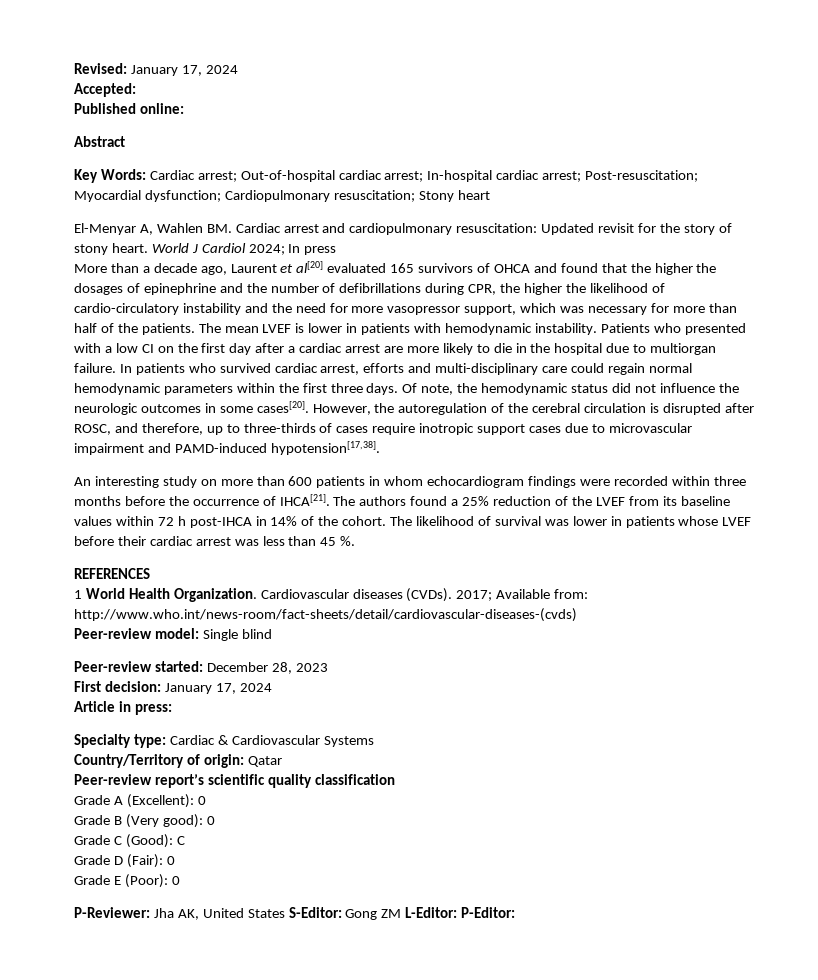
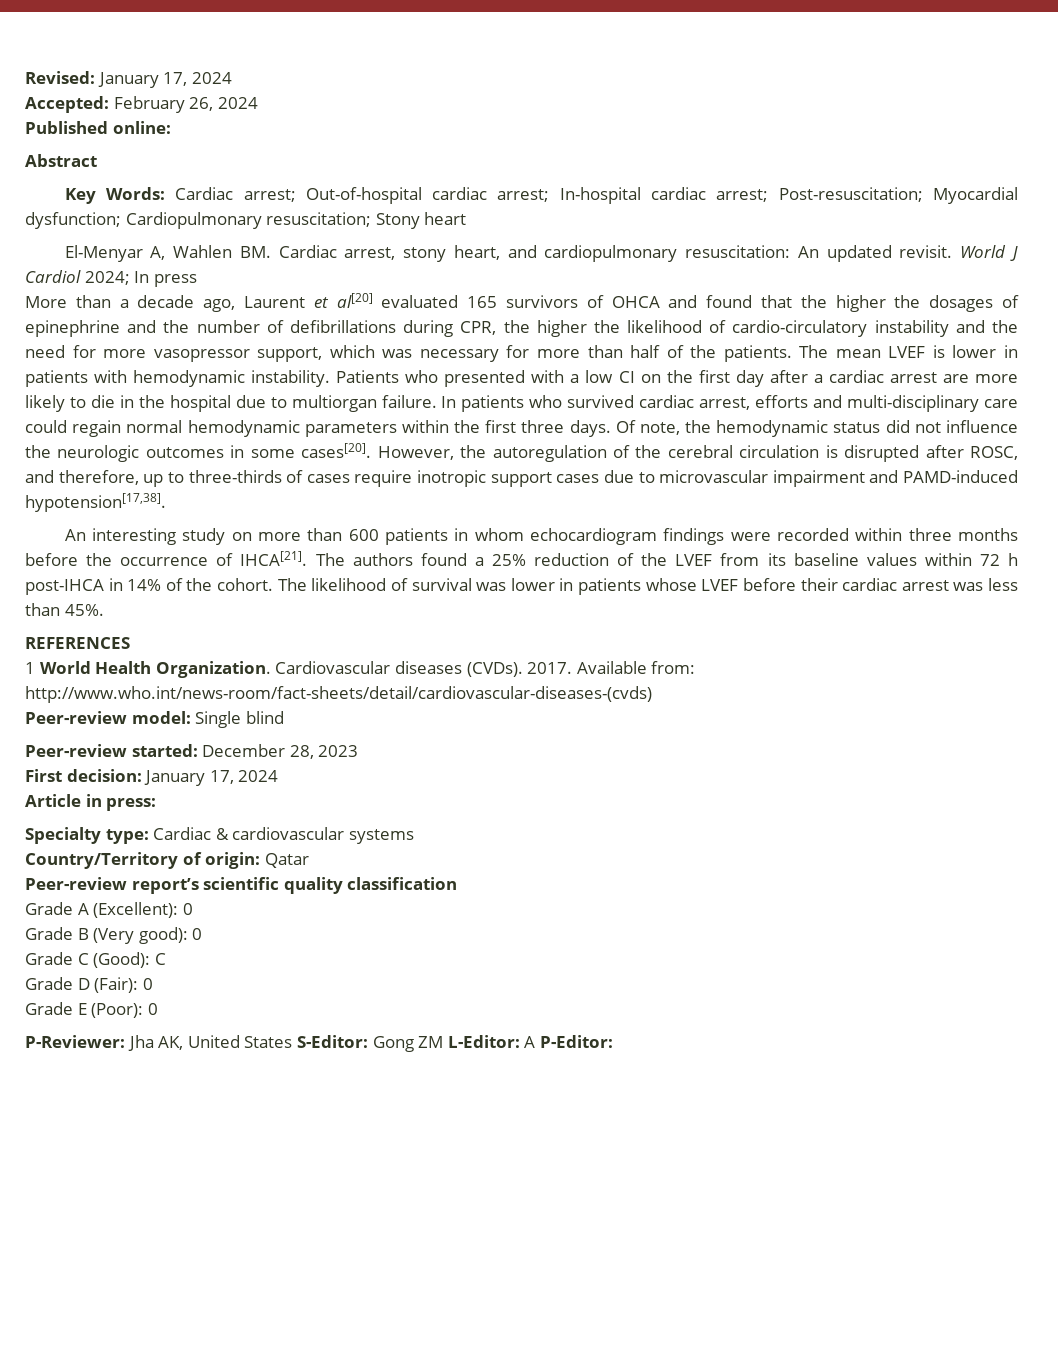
- Accepted:
+ Accepted: February 26, 2024
- El-Menyar A, Wahlen BM. Cardiac arrest and cardiopulmonary resuscitation: Updated revisit for the story of stony heart.
+ El-Menyar A, Wahlen BM. Cardiac arrest, stony heart, and cardiopulmonary resuscitation: An updated revisit.
- The likelihood of survival was lower in patients whose LVEF before their cardiac arrest was less than 45 %.
+ The likelihood of survival was lower in patients whose LVEF before their cardiac arrest was less than 45%.
- 2017; Available from: http://www.who.int/news-room/fact-sheets/detail/cardiovascular-diseases-(cvds)
+ 2017. Available from: http://www.who.int/news-room/fact-sheets/detail/cardiovascular-diseases-(cvds)
- Specialty type: Cardiac & Cardiovascular Systems
+ Specialty type: Cardiac & cardiovascular systems
- P-Reviewer: Jha AK, United States S-Editor: Gong ZM L-Editor: P-Editor:
+ P-Reviewer: Jha AK, United States S-Editor: Gong ZM L-Editor: A P-Editor:

